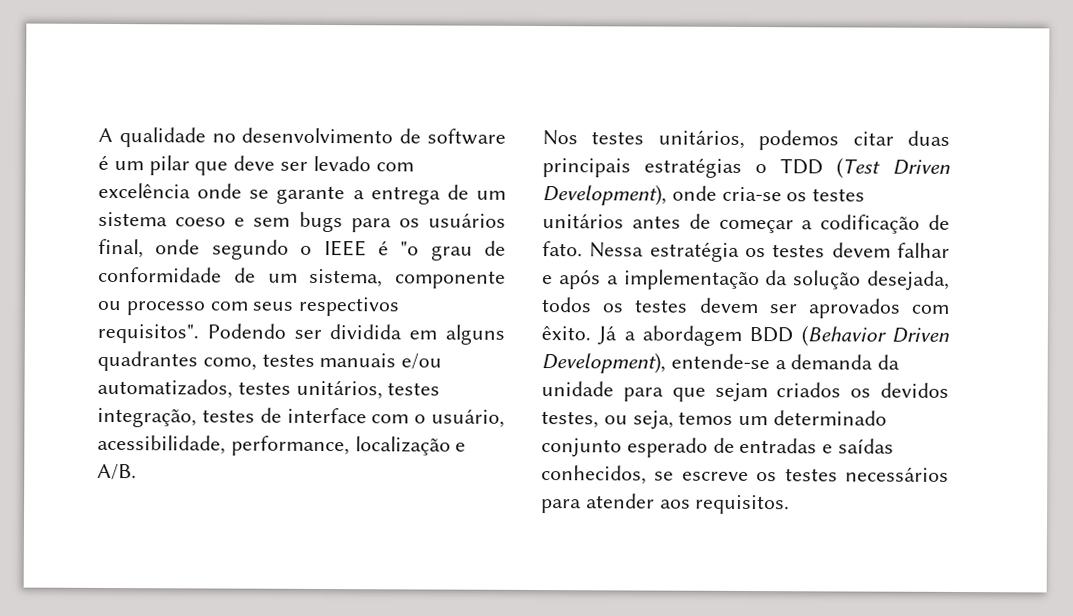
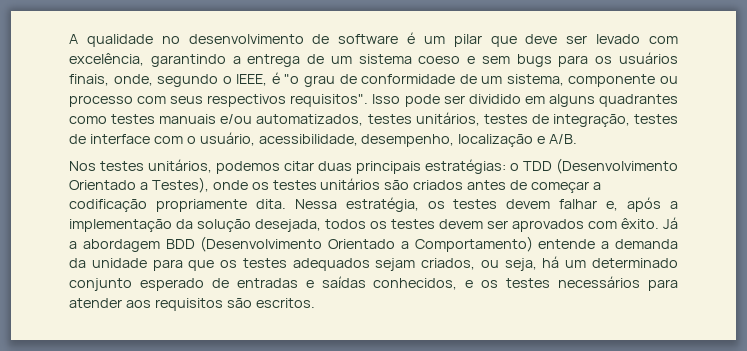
- A qualidade no desenvolvimento de software é um pilar que deve ser levado com excelência onde se garante a entrega de um sistema coeso e sem bugs para os usuários final, onde segundo o IEEE é "o grau de conformidade de um sistema, componente ou processo com seus respectivos requisitos".
+ A qualidade no desenvolvimento de software é um pilar que deve ser levado com excelência, garantindo a entrega de um sistema coeso e sem bugs para os usuários finais, onde, segundo o IEEE, é "o grau de conformidade de um sistema, componente ou processo com seus respectivos requisitos".
- Podendo ser dividida em alguns quadrantes como, testes manuais e/ou automatizados, testes unitários, testes integração, testes de interface com o usuário, acessibilidade, performance, localização e A/B.
+ Isso pode ser dividido em alguns quadrantes como testes manuais e/ou automatizados, testes unitários, testes de integração, testes de interface com o usuário, acessibilidade, desempenho, localização e A/B.
- Nos testes unitários, podemos citar duas principais estratégias o TDD (Test Driven Development), onde cria-se os testes unitários antes de começar a codificação de fato. Nessa estratégia os testes devem falhar e após a implementação da solução desejada, todos os testes devem ser aprovados com êxito.
+ Nos testes unitários, podemos citar duas principais estratégias: o TDD (Desenvolvimento Orientado a Testes), onde os testes unitários são criados antes de começar a codificação propriamente dita. Nessa estratégia, os testes devem falhar e, após a implementação da solução desejada, todos os testes devem ser aprovados com êxito.
- Já a abordagem BDD (Behavior Driven Development), entende-se a demanda da unidade para que sejam criados os devidos testes, ou seja, temos um determinado conjunto esperado de entradas e saídas conhecidos, se escreve os testes necessários para atender aos requisitos.
+ Já a abordagem BDD (Desenvolvimento Orientado a Comportamento) entende a demanda da unidade para que os testes adequados sejam criados, ou seja, há um determinado conjunto esperado de entradas e saídas conhecidos, e os testes necessários para atender aos requisitos são escritos.

